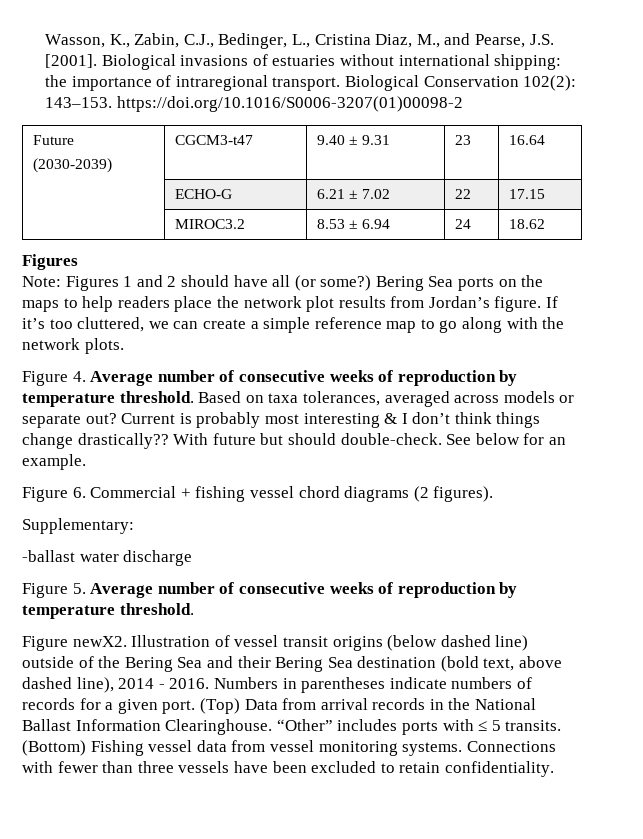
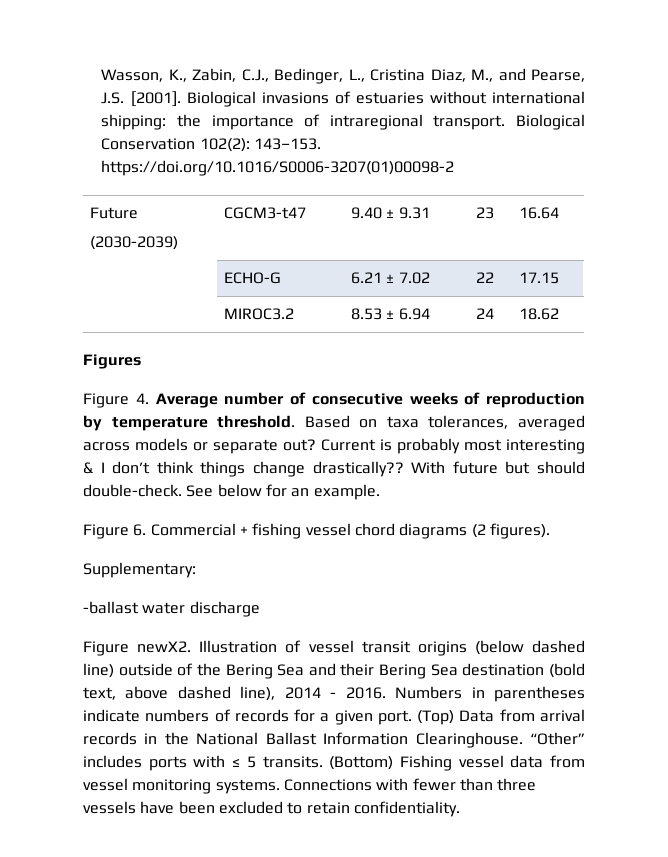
- Note: Figures 1 and 2 should have all (or some?) Bering Sea ports on the maps to help readers place the network plot results from Jordan’s figure. If it’s too cluttered, we can create a simple reference map to go along with the network plots.
- Figure 5. Average number of consecutive weeks of reproduction by temperature threshold.

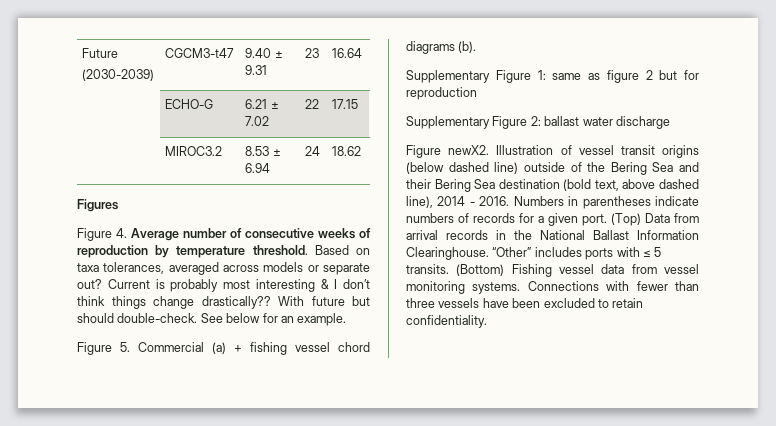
- Wasson, K., Zabin, C.J., Bedinger, L., Cristina Diaz, M., and Pearse, J.S. [2001]. Biological invasions of estuaries without international shipping: the importance of intraregional transport. Biological Conservation 102(2): 143–153. https://doi.org/10.1016/S0006-3207(01)00098-2
- Figure 6. Commercial + fishing vessel chord diagrams (2 figures).
- Supplementary:
- -ballast water discharge
+ Figure 5. Commercial (a) + fishing vessel chord diagrams (b).
+ Supplementary Figure 1: same as figure 2 but for reproduction
+ Supplementary Figure 2: ballast water discharge

